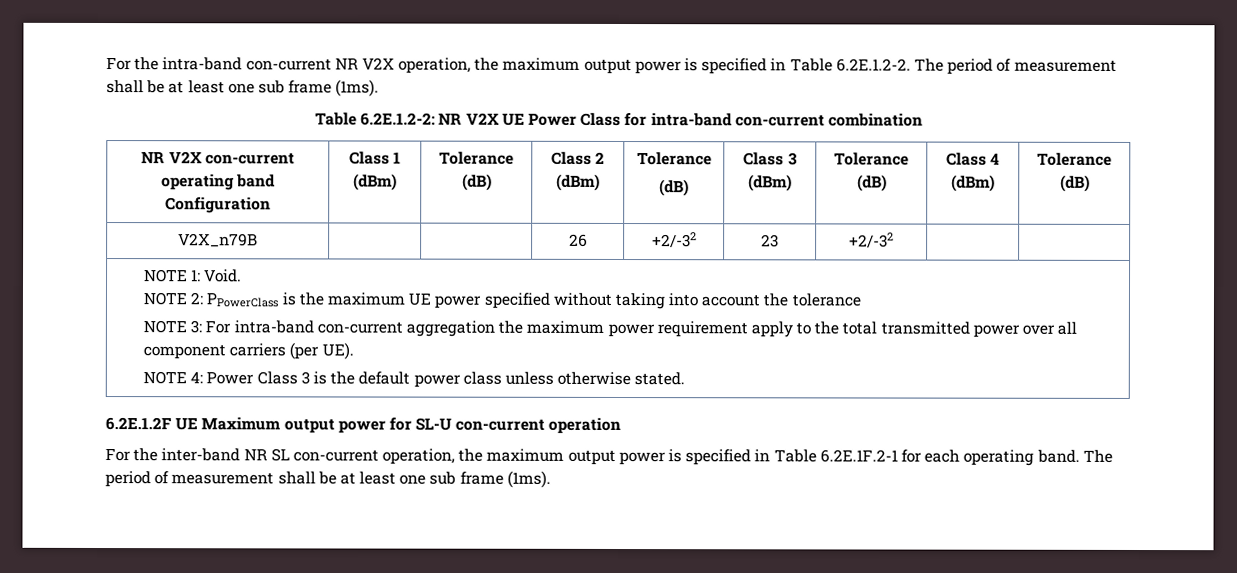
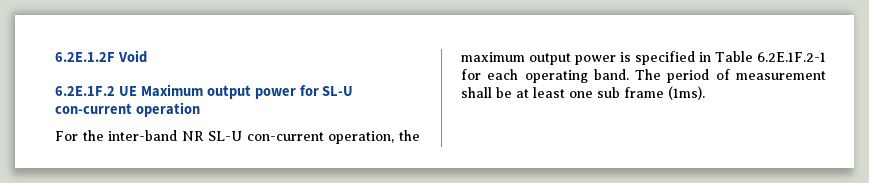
- For the intra-band con-current NR V2X operation, the maximum output power is specified in Table 6.2E.1.2-2. The period of measurement shall be at least one sub frame (1ms).
- Table 6.2E.1.2-2: NR V2X UE Power Class for intra-band con-current combination
- NR V2X con-current operating band Configuration | Class 1 (dBm) | Tolerance (dB) | Class 2 (dBm) | Tolerance
- (dB) | Class 3 (dBm) | Tolerance (dB) | Class 4 (dBm) | Tolerance (dB)
- V2X_n79B | | | 26 | +2/-32 | 23 | +2/-32 | |
- NOTE 1: Void.
- NOTE 2: PPowerClass is the maximum UE power specified without taking into account the tolerance
- NOTE 3: For intra-band con-current aggregation the maximum power requirement apply to the total transmitted power over all component carriers (per UE).
- NOTE 4: Power Class 3 is the default power class unless otherwise stated.
- 6.2E.1.2F UE Maximum output power for SL-U con-current operation
+ 6.2E.1.2F Void
+ 6.2E.1F.2 UE Maximum output power for SL-U con-current operation
- For the inter-band NR SL con-current operation, the maximum output power is specified in Table 6.2E.1F.2-1 for each operating band.
+ For the inter-band NR SL-U con-current operation, the maximum output power is specified in Table 6.2E.1F.2-1 for each operating band.

